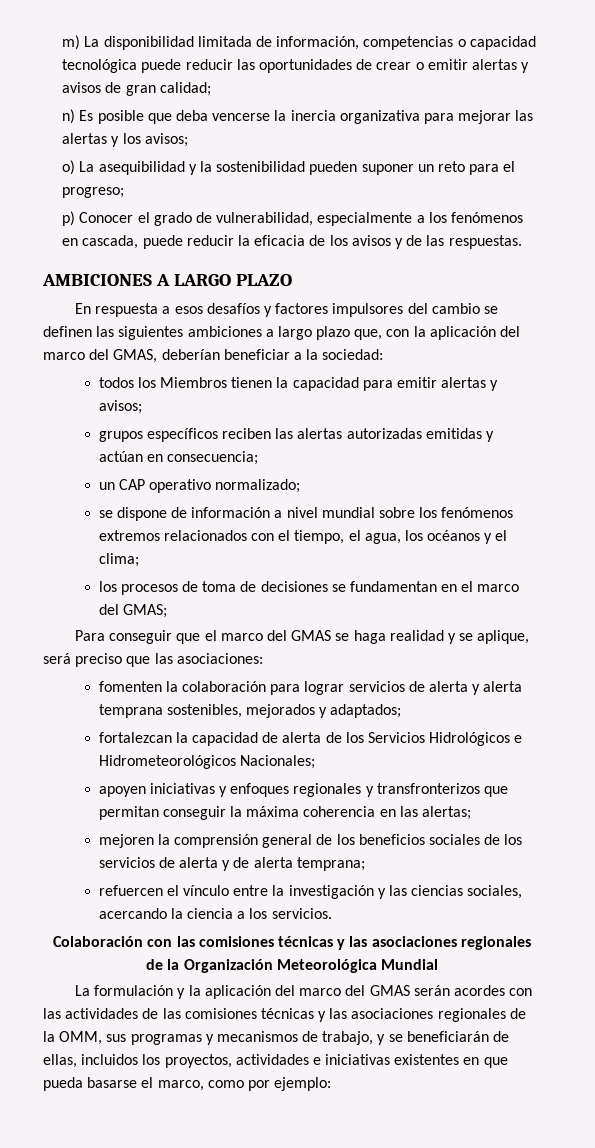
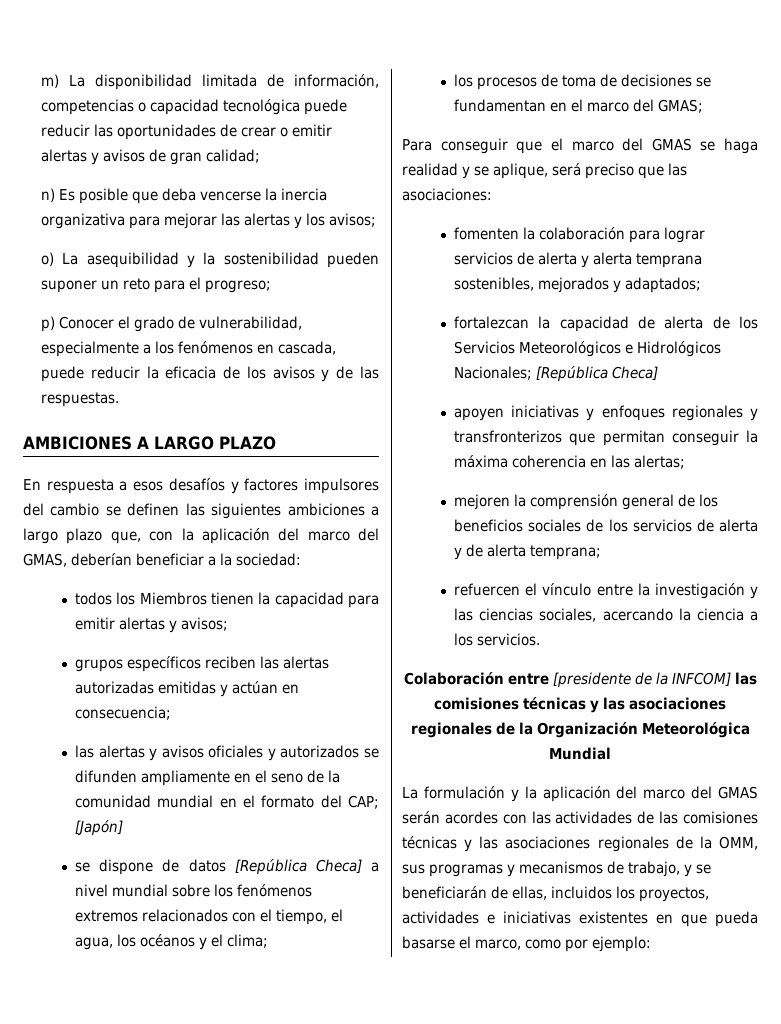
- un CAP operativo normalizado;
+ las alertas y avisos oficiales y autorizados se difunden ampliamente en el seno de la comunidad mundial en el formato del CAP; [Japón]
- se dispone de información a nivel mundial sobre los fenómenos extremos relacionados con el tiempo, el agua, los océanos y el clima;
+ se dispone de datos [República Checa] a nivel mundial sobre los fenómenos extremos relacionados con el tiempo, el agua, los océanos y el clima;
- fortalezcan la capacidad de alerta de los Servicios Hidrológicos e Hidrometeorológicos Nacionales;
+ fortalezcan la capacidad de alerta de los Servicios Meteorológicos e Hidrológicos Nacionales; [República Checa]
- Colaboración con las comisiones técnicas y las asociaciones regionales de la Organización Meteorológica Mundial
+ Colaboración entre [presidente de la INFCOM] las comisiones técnicas y las asociaciones regionales de la Organización Meteorológica Mundial

